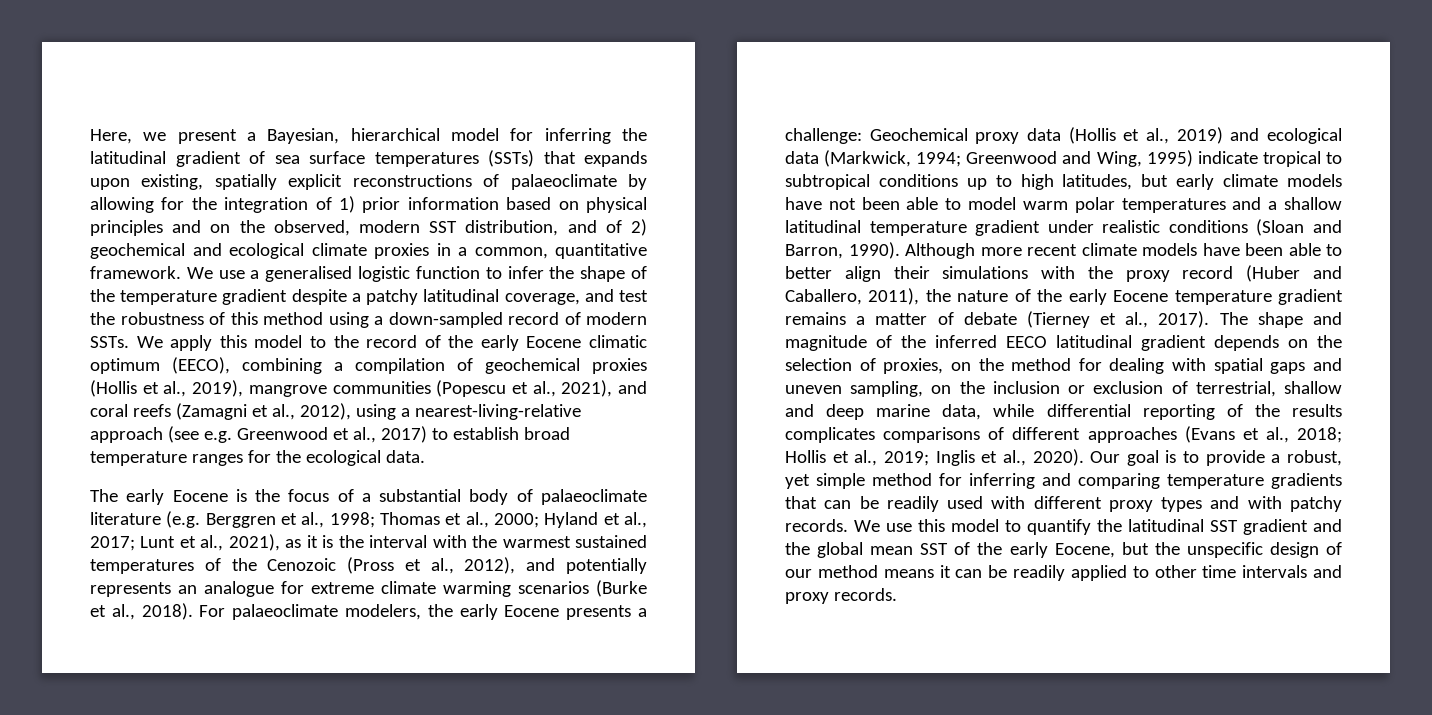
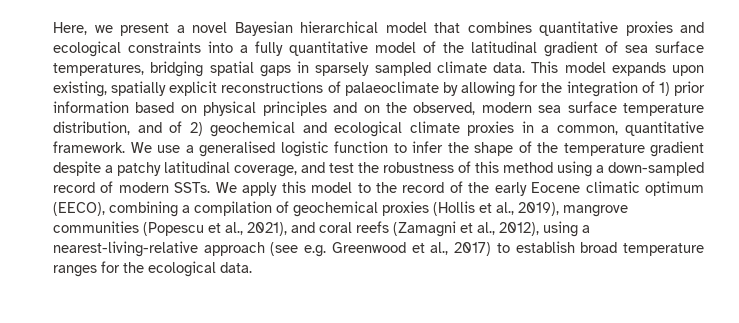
- Here, we present a Bayesian, hierarchical model for inferring the latitudinal gradient of sea surface temperatures (SSTs) that expands upon existing, spatially explicit reconstructions of palaeoclimate by allowing for the integration of 1) prior information based on physical principles and on the observed, modern SST distribution, and of 2) geochemical and ecological climate proxies in a common, quantitative framework.
+ Here, we present a novel Bayesian hierarchical model that combines quantitative proxies and ecological constraints into a fully quantitative model of the latitudinal gradient of sea surface temperatures, bridging spatial gaps in sparsely sampled climate data. This model expands upon existing, spatially explicit reconstructions of palaeoclimate by allowing for the integration of 1) prior information based on physical principles and on the observed, modern sea surface temperature distribution, and of 2) geochemical and ecological climate proxies in a common, quantitative framework.
- The early Eocene is the focus of a substantial body of palaeoclimate literature (e.g. Berggren et al., 1998; Thomas et al., 2000; Hyland et al., 2017; Lunt et al., 2021), as it is the interval with the warmest sustained temperatures of the Cenozoic (Pross et al., 2012), and potentially represents an analogue for extreme climate warming scenarios (Burke et al., 2018). For palaeoclimate modelers, the early Eocene presents a challenge: Geochemical proxy data (Hollis et al., 2019) and ecological data (Markwick, 1994; Greenwood and Wing, 1995) indicate tropical to subtropical conditions up to high latitudes, but early climate models have not been able to model warm polar temperatures and a shallow latitudinal temperature gradient under realistic conditions (Sloan and Barron, 1990). Although more recent climate models have been able to better align their simulations with the proxy record (Huber and Caballero, 2011), the nature of the early Eocene temperature gradient remains a matter of debate (Tierney et al., 2017). The shape and magnitude of the inferred EECO latitudinal gradient depends on the selection of proxies, on the method for dealing with spatial gaps and uneven sampling, on the inclusion or exclusion of terrestrial, shallow and deep marine data, while differential reporting of the results complicates comparisons of different approaches (Evans et al., 2018; Hollis et al., 2019; Inglis et al., 2020). Our goal is to provide a robust, yet simple method for inferring and comparing temperature gradients that can be readily used with different proxy types and with patchy records. We use this model to quantify the latitudinal SST gradient and the global mean SST of the early Eocene, but the unspecific design of our method means it can be readily applied to other time intervals and proxy records.

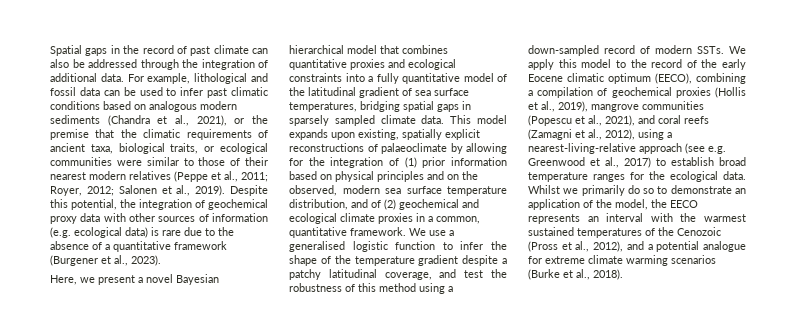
+ Spatial gaps in the record of past climate can also be addressed through the integration of additional data. For example, lithological and fossil data can be used to infer past climatic conditions based on analogous modern sediments (Chandra et al., 2021), or the premise that the climatic requirements of ancient taxa, biological traits, or ecological communities were similar to those of their nearest modern relatives (Peppe et al., 2011; Royer, 2012; Salonen et al., 2019). Despite this potential, the integration of geochemical proxy data with other sources of information (e.g. ecological data) is rare due to the absence of a quantitative framework (Burgener et al., 2023).
- This model expands upon existing, spatially explicit reconstructions of palaeoclimate by allowing for the integration of 1) prior information based on physical principles and on the observed, modern sea surface temperature distribution, and of 2) geochemical and ecological climate proxies in a common, quantitative framework.
+ This model expands upon existing, spatially explicit reconstructions of palaeoclimate by allowing for the integration of (1) prior information based on physical principles and on the observed, modern sea surface temperature distribution, and of (2) geochemical and ecological climate proxies in a common, quantitative framework.
+ Whilst we primarily do so to demonstrate an application of the model, the EECO represents an interval with the warmest sustained temperatures of the Cenozoic (Pross et al., 2012), and a potential analogue for extreme climate warming scenarios (Burke et al., 2018).

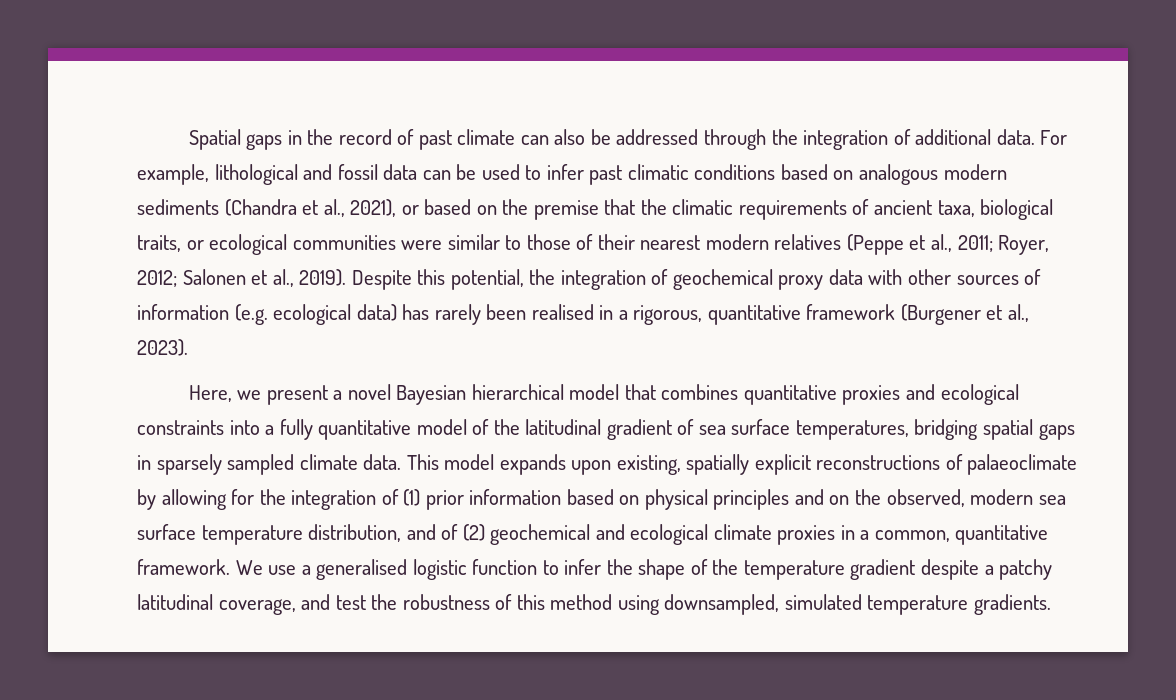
- For example, lithological and fossil data can be used to infer past climatic conditions based on analogous modern sediments (Chandra et al., 2021), or the premise that the climatic requirements of ancient taxa, biological traits, or ecological communities were similar to those of their nearest modern relatives (Peppe et al., 2011; Royer, 2012; Salonen et al., 2019).
+ For example, lithological and fossil data can be used to infer past climatic conditions based on analogous modern sediments (Chandra et al., 2021), or based on the premise that the climatic requirements of ancient taxa, biological traits, or ecological communities were similar to those of their nearest modern relatives (Peppe et al., 2011; Royer, 2012; Salonen et al., 2019).
- Despite this potential, the integration of geochemical proxy data with other sources of information (e.g. ecological data) is rare due to the absence of a quantitative framework (Burgener et al., 2023).
+ Despite this potential, the integration of geochemical proxy data with other sources of information (e.g. ecological data) has rarely been realised in a rigorous, quantitative framework (Burgener et al., 2023).
- We use a generalised logistic function to infer the shape of the temperature gradient despite a patchy latitudinal coverage, and test the robustness of this method using a down-sampled record of modern SSTs. We apply this model to the record of the early Eocene climatic optimum (EECO), combining a compilation of geochemical proxies (Hollis et al., 2019), mangrove communities (Popescu et al., 2021), and coral reefs (Zamagni et al., 2012), using a nearest-living-relative approach (see e.g. Greenwood et al., 2017) to establish broad temperature ranges for the ecological data. Whilst we primarily do so to demonstrate an application of the model, the EECO represents an interval with the warmest sustained temperatures of the Cenozoic (Pross et al., 2012), and a potential analogue for extreme climate warming scenarios (Burke et al., 2018).
+ We use a generalised logistic function to infer the shape of the temperature gradient despite a patchy latitudinal coverage, and test the robustness of this method using downsampled, simulated temperature gradients.

